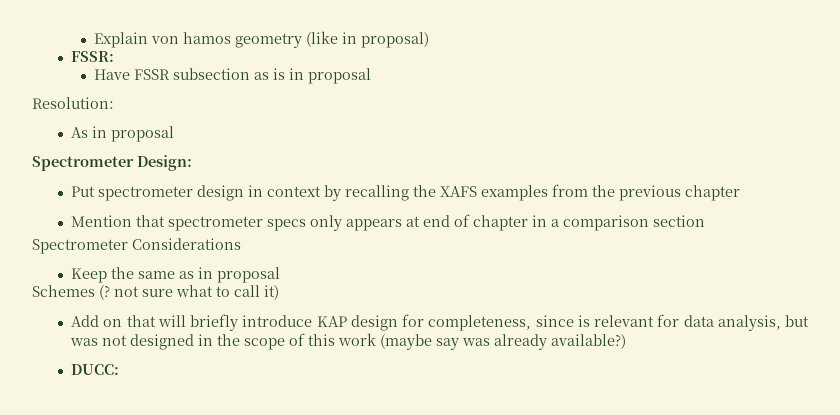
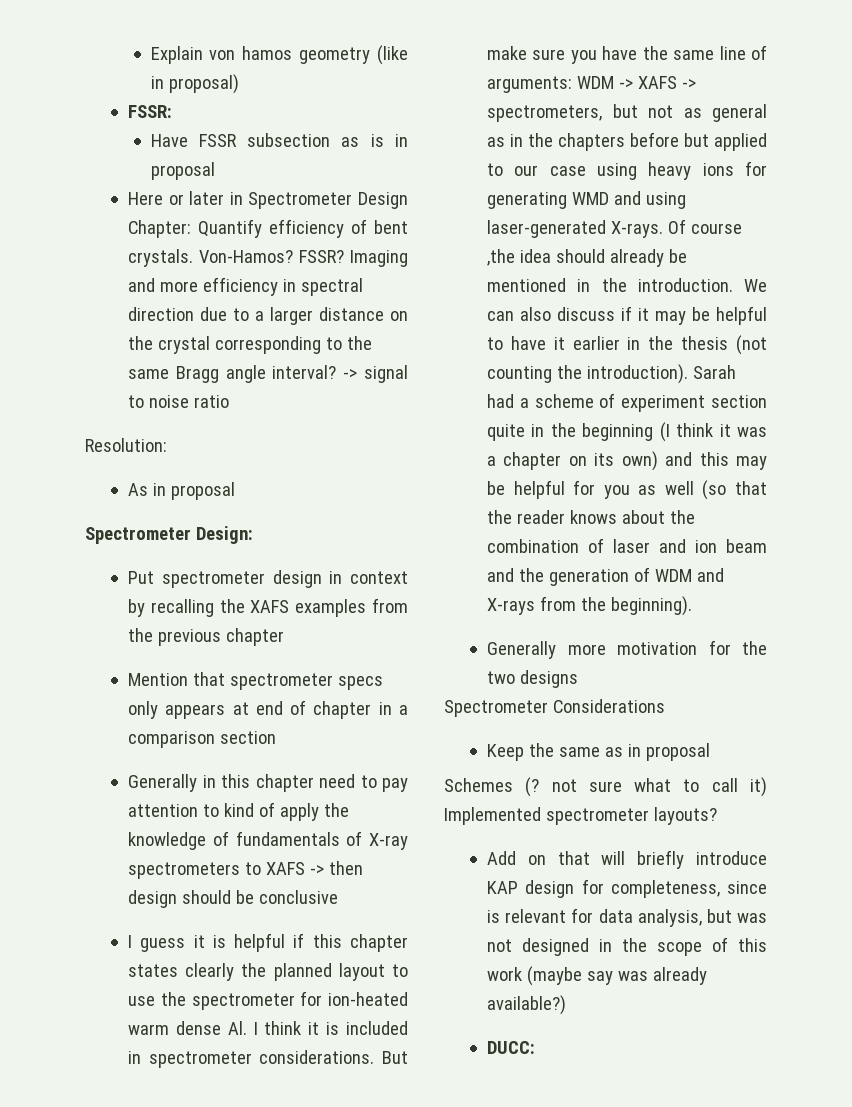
+ Here or later in Spectrometer Design Chapter: Quantify efficiency of bent crystals. Von-Hamos? FSSR? Imaging and more efficiency in spectral direction due to a larger distance on the crystal corresponding to the same Bragg angle interval? -> signal to noise ratio
+ Generally in this chapter need to pay attention to kind of apply the knowledge of fundamentals of X-ray spectrometers to XAFS -> then design should be conclusive
+ I guess it is helpful if this chapter states clearly the planned layout to use the spectrometer for ion-heated warm dense Al. I think it is included in spectrometer considerations. But make sure you have the same line of arguments: WDM -> XAFS -> spectrometers, but not as general as in the chapters before but applied to our case using heavy ions for generating WMD and using laser-generated X-rays. Of course ,the idea should already be mentioned in the introduction. We can also discuss if it may be helpful to have it earlier in the thesis (not counting the introduction). Sarah had a scheme of experiment section quite in the beginning (I think it was a chapter on its own) and this may be helpful for you as well (so that the reader knows about the combination of laser and ion beam and the generation of WDM and X-rays from the beginning).
+ Generally more motivation for the two designs
- Schemes (? not sure what to call it)
+ Schemes (? not sure what to call it) Implemented spectrometer layouts?

